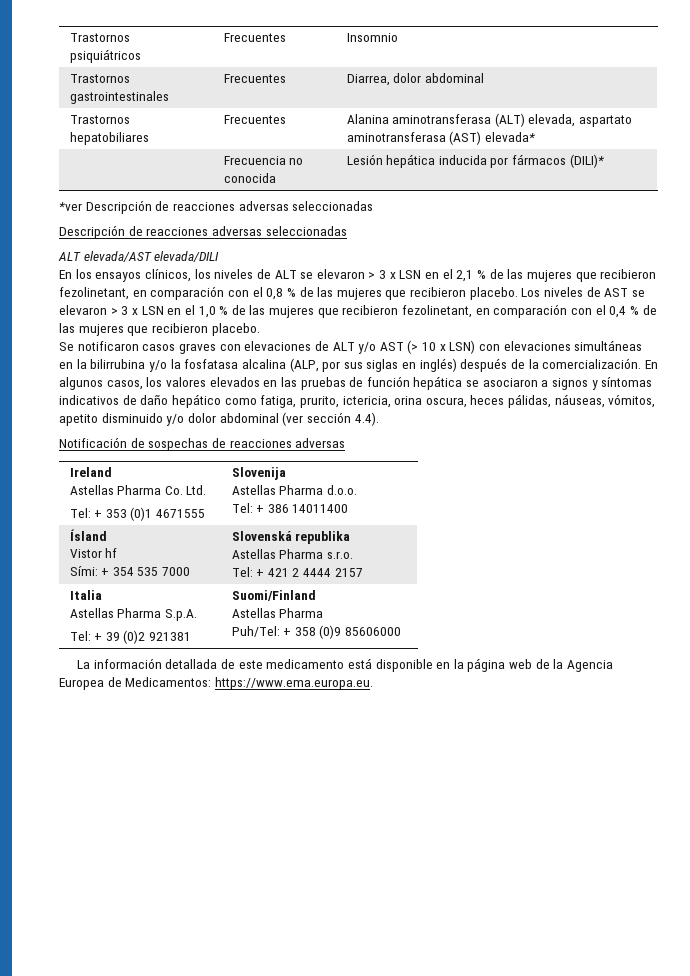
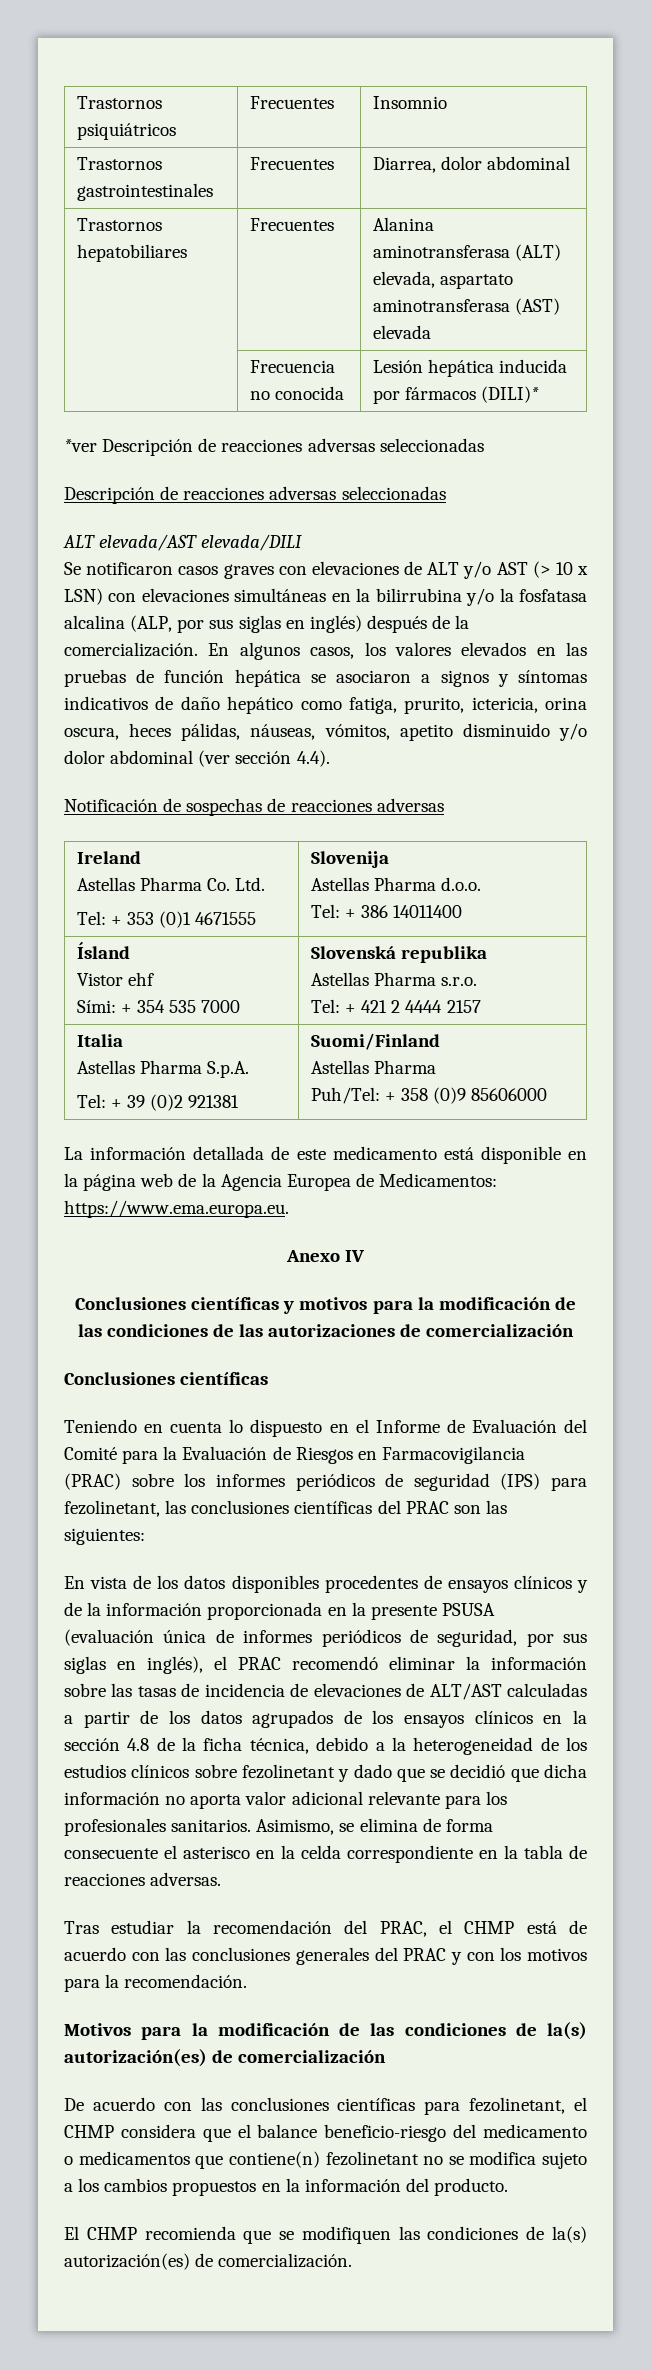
- Trastornos hepatobiliares | Frecuentes | Alanina aminotransferasa (ALT) elevada, aspartato aminotransferasa (AST) elevada*
+ Trastornos hepatobiliares | Frecuentes | Alanina aminotransferasa (ALT) elevada, aspartato aminotransferasa (AST) elevada
- En los ensayos clínicos, los niveles de ALT se elevaron > 3 x LSN en el 2,1 % de las mujeres que recibieron fezolinetant, en comparación con el 0,8 % de las mujeres que recibieron placebo. Los niveles de AST se elevaron > 3 x LSN en el 1,0 % de las mujeres que recibieron fezolinetant, en comparación con el 0,4 % de las mujeres que recibieron placebo.
  Ísland
- Vistor hf
+ Vistor ehf
+ Anexo IV
+ Conclusiones científicas y motivos para la modificación de las condiciones de las autorizaciones de comercialización
+ Conclusiones científicas
+ Teniendo en cuenta lo dispuesto en el Informe de Evaluación del Comité para la Evaluación de Riesgos en Farmacovigilancia (PRAC) sobre los informes periódicos de seguridad (IPS) para fezolinetant, las conclusiones científicas del PRAC son las siguientes:
+ En vista de los datos disponibles procedentes de ensayos clínicos y de la información proporcionada en la presente PSUSA (evaluación única de informes periódicos de seguridad, por sus siglas en inglés), el PRAC recomendó eliminar la información sobre las tasas de incidencia de elevaciones de ALT/AST calculadas a partir de los datos agrupados de los ensayos clínicos en la sección 4.8 de la ficha técnica, debido a la heterogeneidad de los estudios clínicos sobre fezolinetant y dado que se decidió que dicha información no aporta valor adicional relevante para los profesionales sanitarios. Asimismo, se elimina de forma consecuente el asterisco en la celda correspondiente en la tabla de reacciones adversas.
+ Tras estudiar la recomendación del PRAC, el CHMP está de acuerdo con las conclusiones generales del PRAC y con los motivos para la recomendación.
+ Motivos para la modificación de las condiciones de la(s) autorización(es) de comercialización
+ De acuerdo con las conclusiones científicas para fezolinetant, el CHMP considera que el balance beneficio-riesgo del medicamento o medicamentos que contiene(n) fezolinetant no se modifica sujeto a los cambios propuestos en la información del producto.
+ El CHMP recomienda que se modifiquen las condiciones de la(s) autorización(es) de comercialización.

